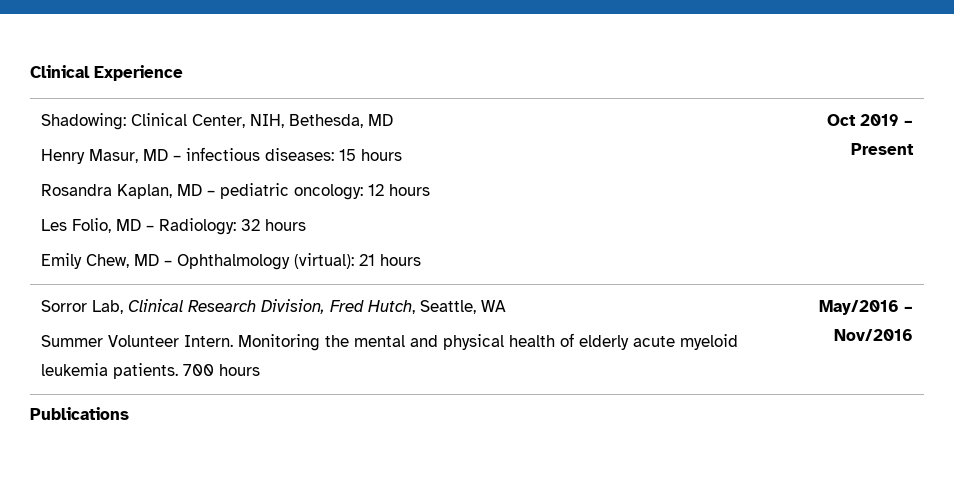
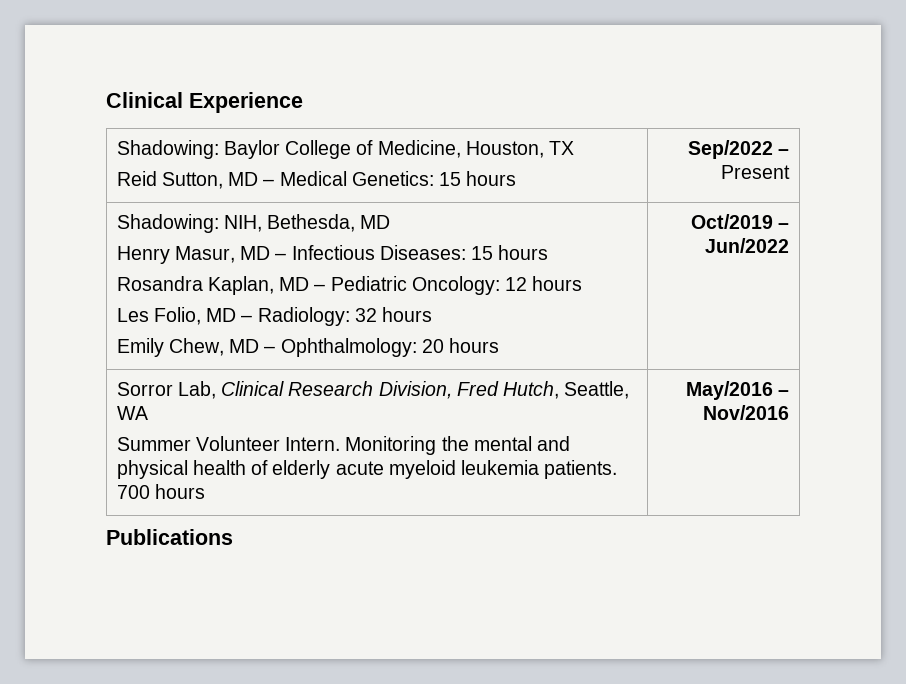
- Shadowing: Clinical Center, NIH, Bethesda, MD
- Henry Masur, MD – infectious diseases: 15 hours
- Rosandra Kaplan, MD – pediatric oncology: 12 hours
+ Shadowing: Baylor College of Medicine, Houston, TX
+ Reid Sutton, MD – Medical Genetics: 15 hours | Sep/2022 – Present
+ Shadowing: NIH, Bethesda, MD
+ Henry Masur, MD – Infectious Diseases: 15 hours
+ Rosandra Kaplan, MD – Pediatric Oncology: 12 hours
  Les Folio, MD – Radiology: 32 hours
- Emily Chew, MD – Ophthalmology (virtual): 21 hours | Oct 2019 – Present
+ Emily Chew, MD – Ophthalmology: 20 hours | Oct/2019 – Jun/2022

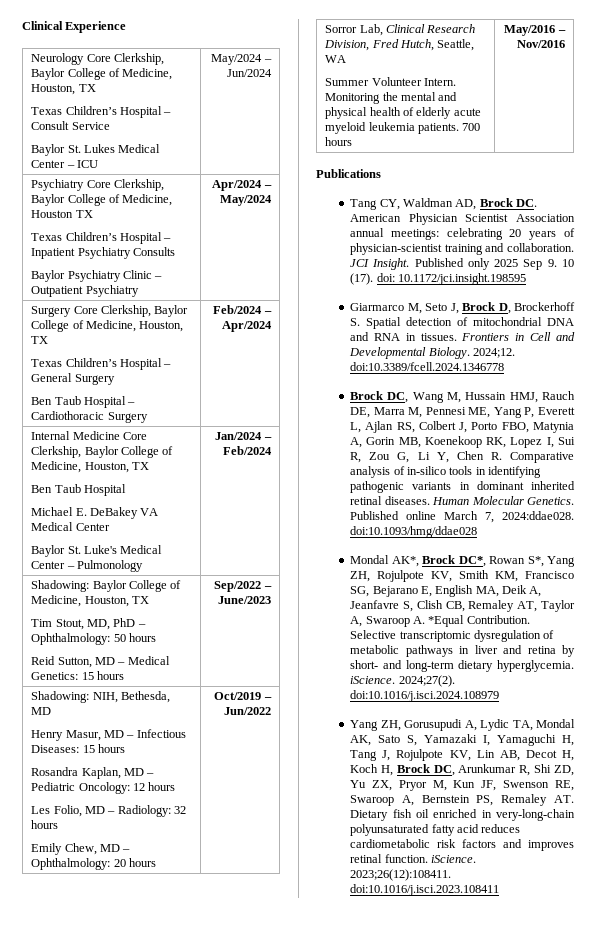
+ Neurology Core Clerkship, Baylor College of Medicine, Houston, TX
+ Texas Children’s Hospital – Consult Service
+ Baylor St. Lukes Medical Center – ICU | May/2024 – Jun/2024
+ Psychiatry Core Clerkship, Baylor College of Medicine, Houston TX
+ Texas Children’s Hospital – Inpatient Psychiatry Consults
+ Baylor Psychiatry Clinic – Outpatient Psychiatry | Apr/2024 – May/2024
+ Surgery Core Clerkship, Baylor College of Medicine, Houston, TX
+ Texas Children’s Hospital – General Surgery
+ Ben Taub Hospital – Cardiothoracic Surgery | Feb/2024 – Apr/2024
+ Internal Medicine Core Clerkship, Baylor College of Medicine, Houston, TX
+ Ben Taub Hospital
+ Michael E. DeBakey VA Medical Center
+ Baylor St. Luke's Medical Center – Pulmonology | Jan/2024 – Feb/2024
  Shadowing: Baylor College of Medicine, Houston, TX
- Reid Sutton, MD – Medical Genetics: 15 hours | Sep/2022 – Present
+ Tim Stout, MD, PhD – Ophthalmology: 50 hours
+ Reid Sutton, MD – Medical Genetics: 15 hours | Sep/2022 – June/2023
+ Tang CY, Waldman AD, Brock DC. American Physician Scientist Association annual meetings: celebrating 20 years of physician-scientist training and collaboration. JCI Insight. Published only 2025 Sep 9. 10 (17). doi: 10.1172/jci.insight.198595
+ Giarmarco M, Seto J, Brock D, Brockerhoff S. Spatial detection of mitochondrial DNA and RNA in tissues. Frontiers in Cell and Developmental Biology. 2024;12. doi:10.3389/fcell.2024.1346778
+ Brock DC, Wang M, Hussain HMJ, Rauch DE, Marra M, Pennesi ME, Yang P, Everett L, Ajlan RS, Colbert J, Porto FBO, Matynia A, Gorin MB, Koenekoop RK, Lopez I, Sui R, Zou G, Li Y, Chen R. Comparative analysis of in-silico tools in identifying pathogenic variants in dominant inherited retinal diseases. Human Molecular Genetics. Published online March 7, 2024:ddae028. doi:10.1093/hmg/ddae028
+ Mondal AK*, Brock DC*, Rowan S*, Yang ZH, Rojulpote KV, Smith KM, Francisco SG, Bejarano E, English MA, Deik A, Jeanfavre S, Clish CB, Remaley AT, Taylor A, Swaroop A. *Equal Contribution. Selective transcriptomic dysregulation of metabolic pathways in liver and retina by short- and long-term dietary hyperglycemia. iScience. 2024;27(2). doi:10.1016/j.isci.2024.108979
+ Yang ZH, Gorusupudi A, Lydic TA, Mondal AK, Sato S, Yamazaki I, Yamaguchi H, Tang J, Rojulpote KV, Lin AB, Decot H, Koch H, Brock DC, Arunkumar R, Shi ZD, Yu ZX, Pryor M, Kun JF, Swenson RE, Swaroop A, Bernstein PS, Remaley AT. Dietary fish oil enriched in very-long-chain polyunsaturated fatty acid reduces cardiometabolic risk factors and improves retinal function. iScience. 2023;26(12):108411. doi:10.1016/j.isci.2023.108411

